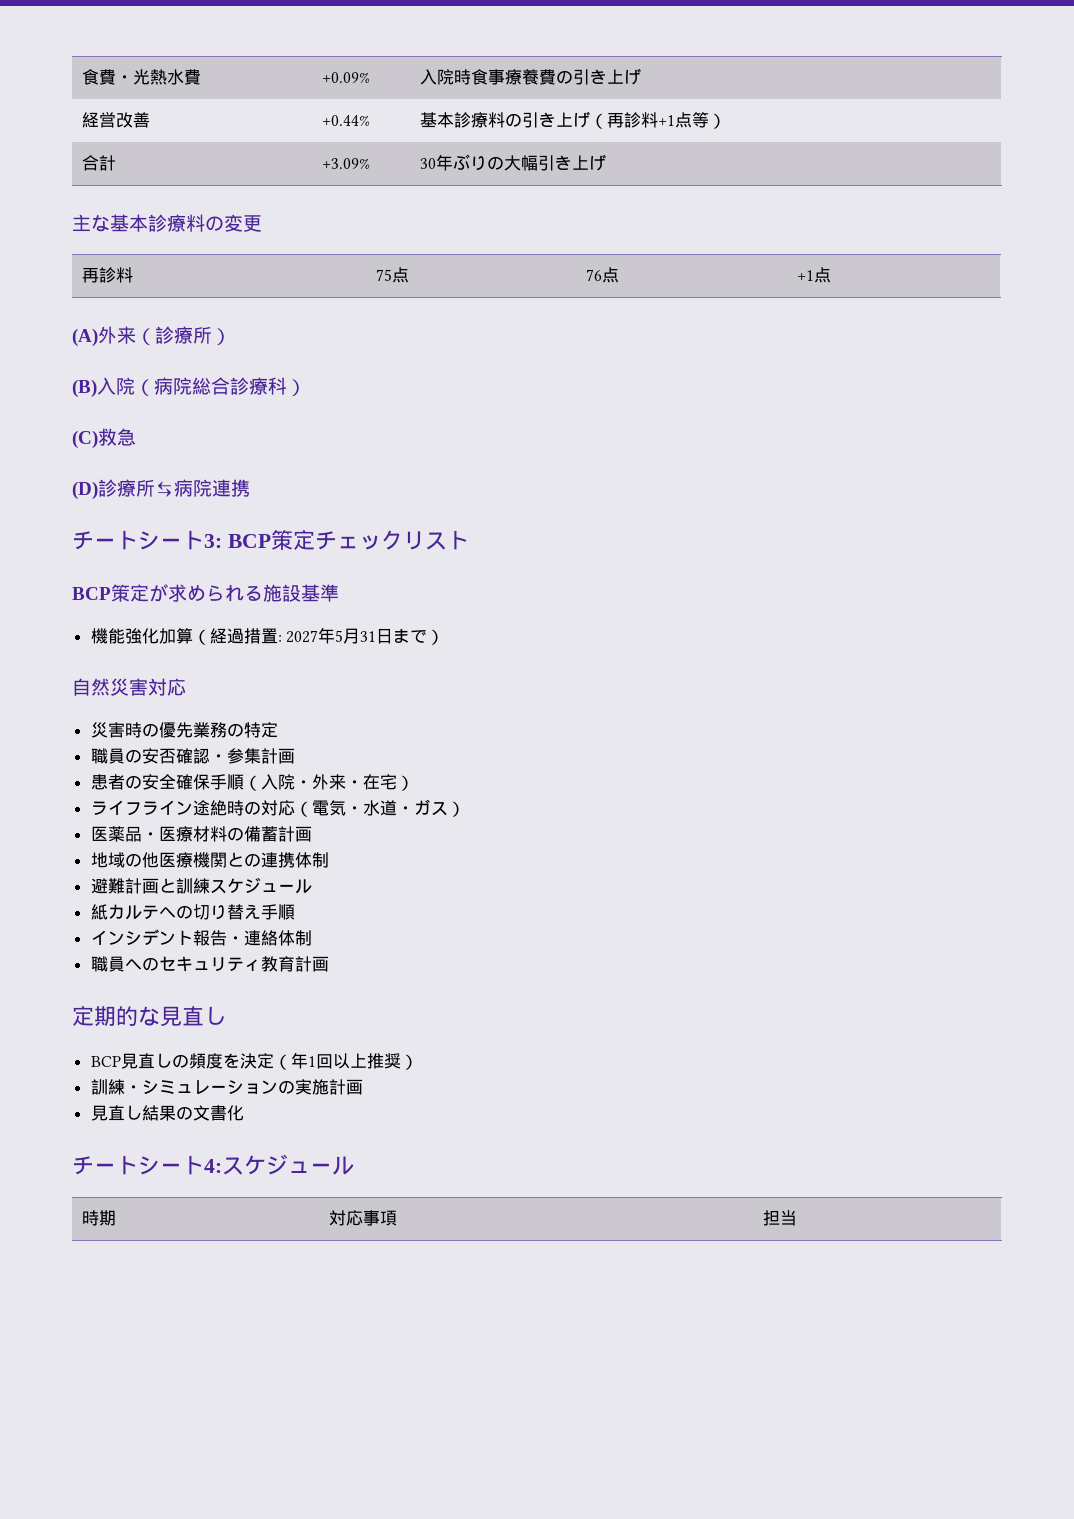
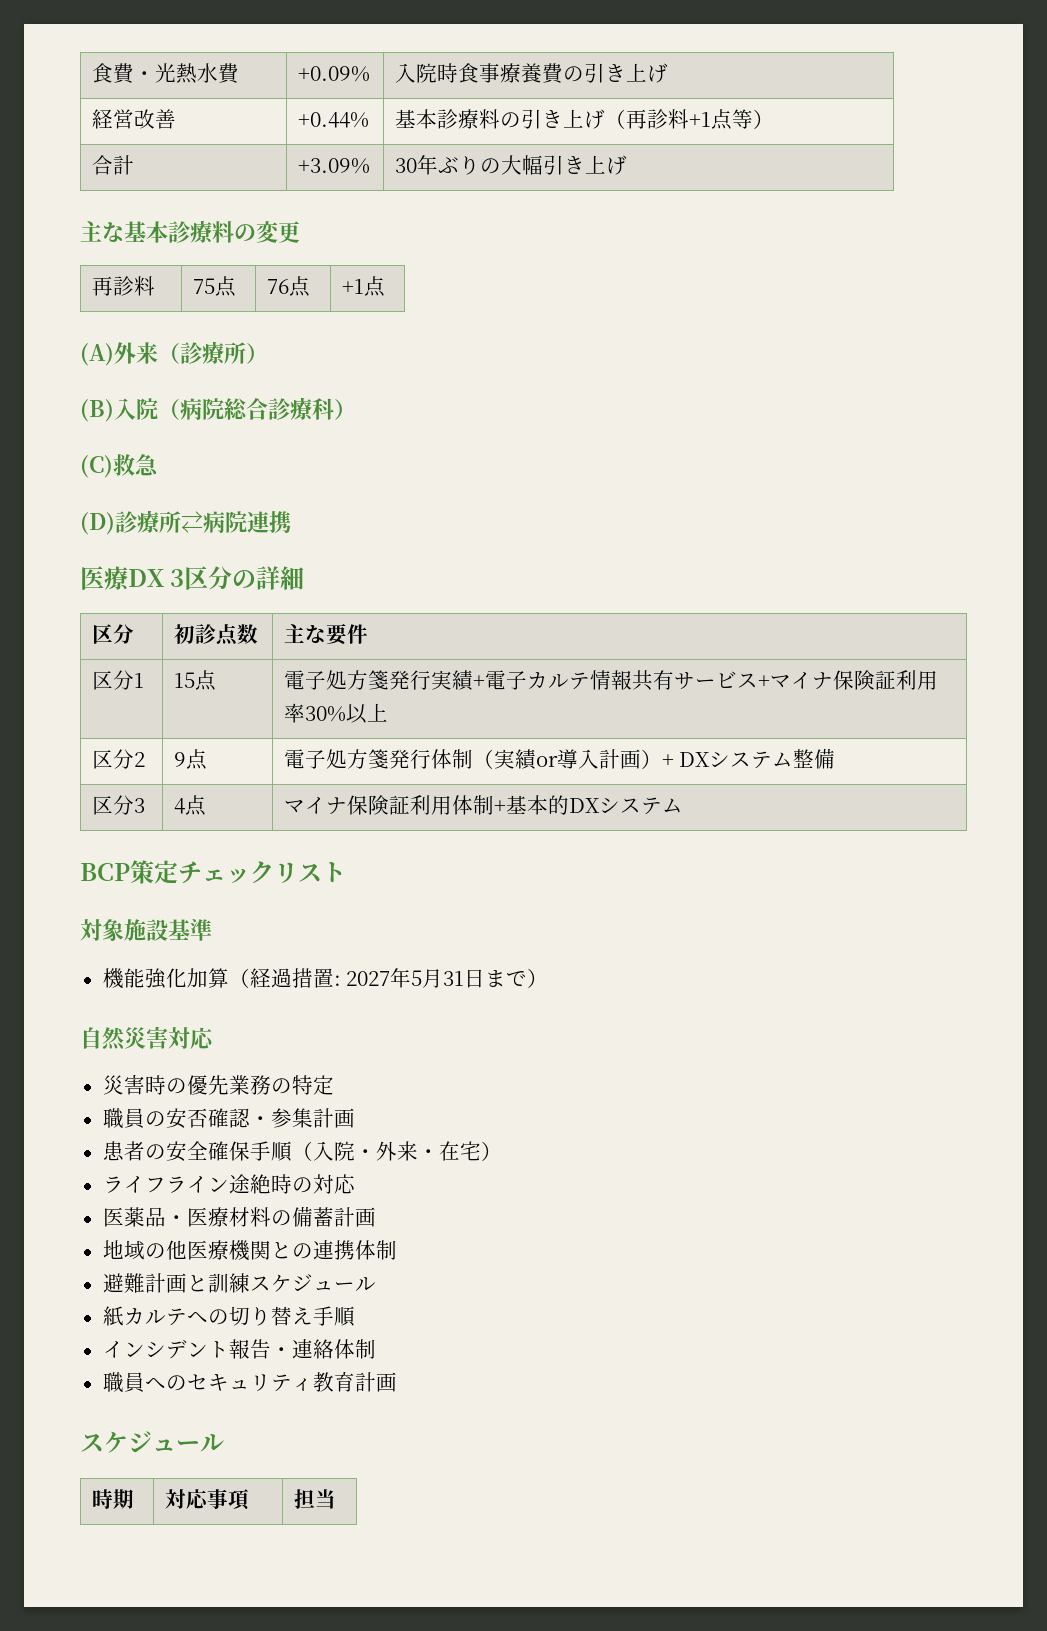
- チートシート3: BCP策定チェックリスト
+ 医療DX 3区分の詳細
+ 区分 | 初診点数 | 主な要件
+ 区分1 | 15点 | 電子処方箋発行実績+電子カルテ情報共有サービス+マイナ保険証利用率30%以上
+ 区分2 | 9点 | 電子処方箋発行体制（実績or導入計画）+ DXシステム整備
+ 区分3 | 4点 | マイナ保険証利用体制+基本的DXシステム
+ BCP策定チェックリスト
- BCP策定が求められる施設基準
+ 対象施設基準
- ライフライン途絶時の対応（電気・水道・ガス）
+ ライフライン途絶時の対応
  職員へのセキュリティ教育計画
- 定期的な見直し
- BCP見直しの頻度を決定（年1回以上推奨）
- 訓練・シミュレーションの実施計画
- 見直し結果の文書化
- チートシート4:スケジュール
+ スケジュール

